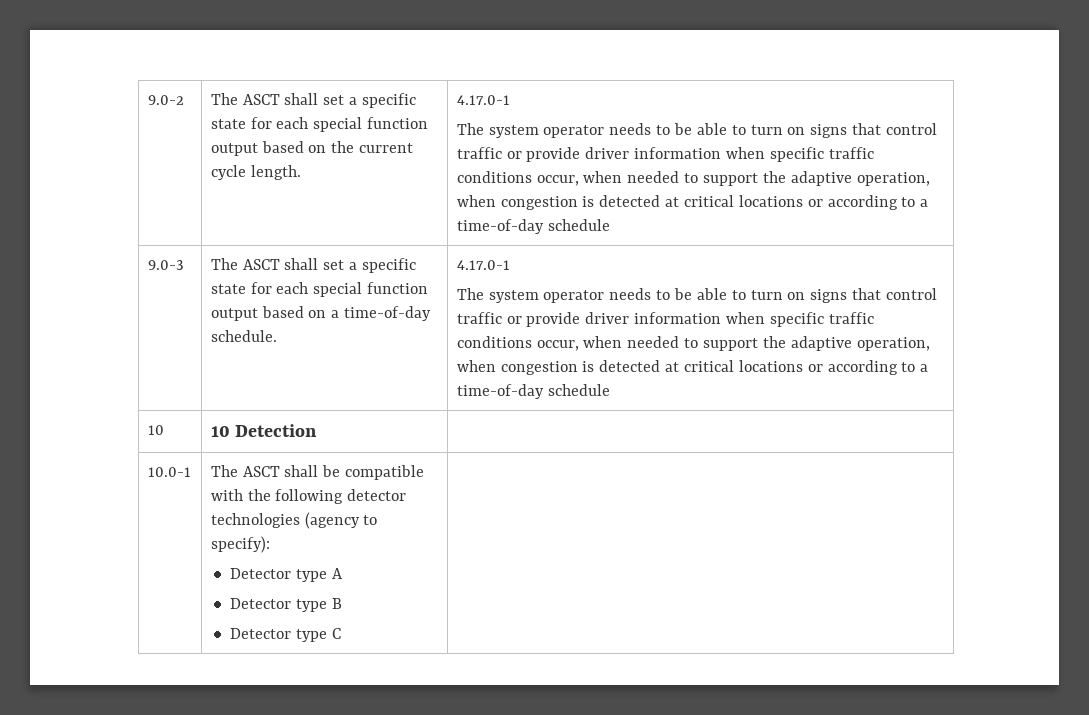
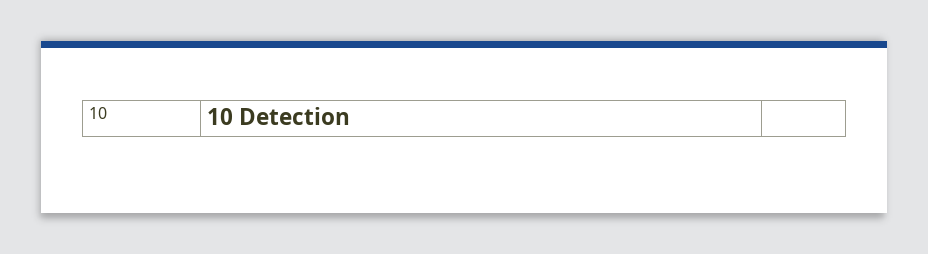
- 9.0-2 | The ASCT shall set a specific state for each special function output based on the current cycle length. | 4.17.0-1
- The system operator needs to be able to turn on signs that control traffic or provide driver information when specific traffic conditions occur, when needed to support the adaptive operation, when congestion is detected at critical locations or according to a time-of-day schedule
- 9.0-3 | The ASCT shall set a specific state for each special function output based on a time-of-day schedule. | 4.17.0-1
- The system operator needs to be able to turn on signs that control traffic or provide driver information when specific traffic conditions occur, when needed to support the adaptive operation, when congestion is detected at critical locations or according to a time-of-day schedule
- 10 | 10 Detection |
- 10.0-1 | The ASCT shall be compatible with the following detector technologies (agency to specify):
- Detector type A
- Detector type B
- Detector type C |
+ 10 | 10 Detection

